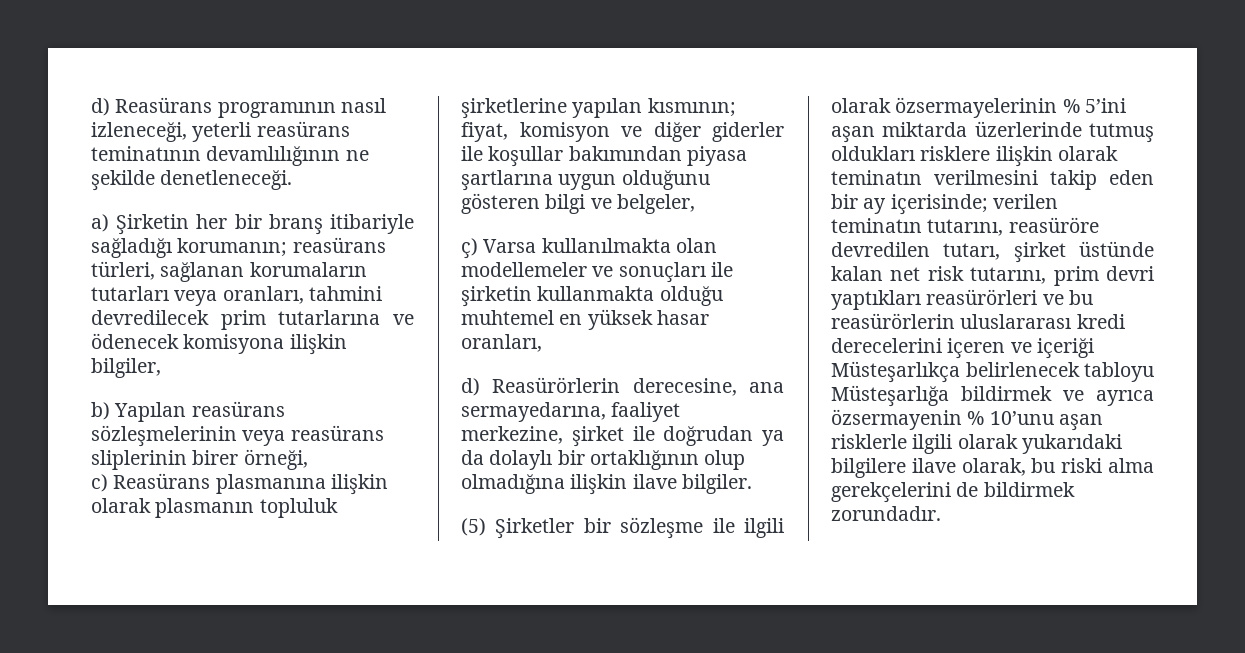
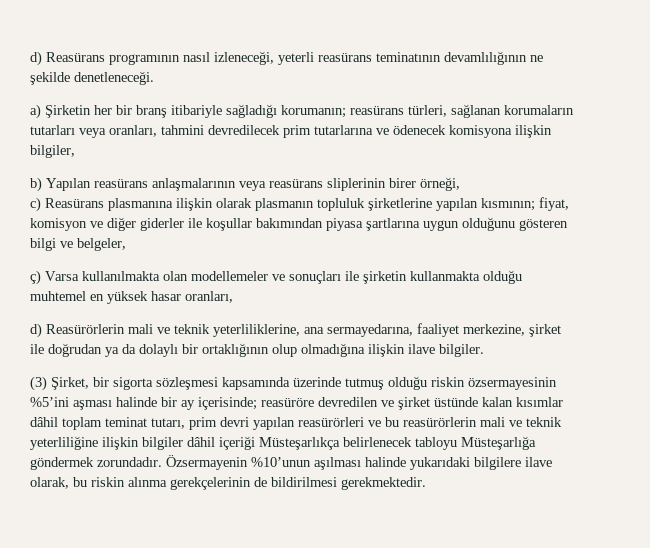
- b) Yapılan reasürans sözleşmelerinin veya reasürans sliplerinin birer örneği,
+ b) Yapılan reasürans anlaşmalarının veya reasürans sliplerinin birer örneği,
- d) Reasürörlerin derecesine, ana sermayedarına, faaliyet merkezine, şirket ile doğrudan ya da dolaylı bir ortaklığının olup olmadığına ilişkin ilave bilgiler.
+ d) Reasürörlerin mali ve teknik yeterliliklerine, ana sermayedarına, faaliyet merkezine, şirket ile doğrudan ya da dolaylı bir ortaklığının olup olmadığına ilişkin ilave bilgiler.
- (5) Şirketler bir sözleşme ile ilgili olarak özsermayelerinin % 5’ini aşan miktarda üzerlerinde tutmuş oldukları risklere ilişkin olarak teminatın verilmesini takip eden bir ay içerisinde; verilen teminatın tutarını, reasüröre devredilen tutarı, şirket üstünde kalan net risk tutarını, prim devri yaptıkları reasürörleri ve bu reasürörlerin uluslararası kredi derecelerini içeren ve içeriği Müsteşarlıkça belirlenecek tabloyu Müsteşarlığa bildirmek ve ayrıca özsermayenin % 10’unu aşan risklerle ilgili olarak yukarıdaki bilgilere ilave olarak, bu riski alma gerekçelerini de bildirmek zorundadır.
+ (3) Şirket, bir sigorta sözleşmesi kapsamında üzerinde tutmuş olduğu riskin özsermayesinin %5’ini aşması halinde bir ay içerisinde; reasüröre devredilen ve şirket üstünde kalan kısımlar dâhil toplam teminat tutarı, prim devri yapılan reasürörleri ve bu reasürörlerin mali ve teknik yeterliliğine ilişkin bilgiler dâhil içeriği Müsteşarlıkça belirlenecek tabloyu Müsteşarlığa göndermek zorundadır. Özsermayenin %10’unun aşılması halinde yukarıdaki bilgilere ilave olarak, bu riskin alınma gerekçelerinin de bildirilmesi gerekmektedir.

